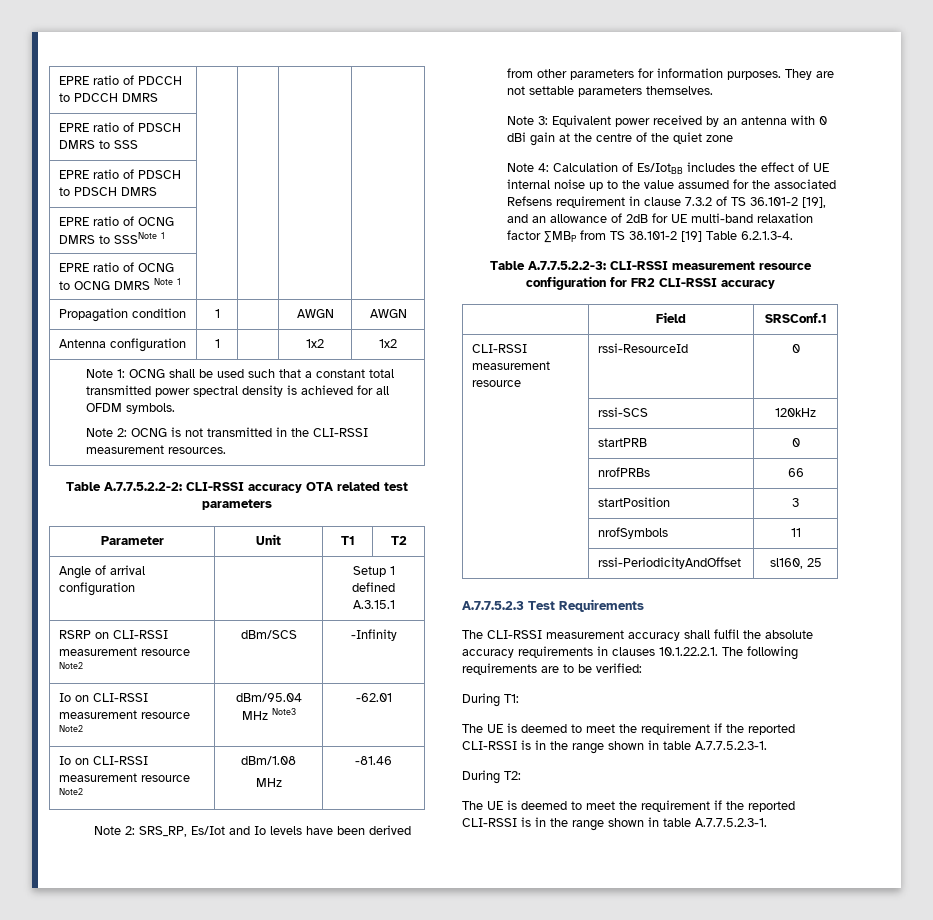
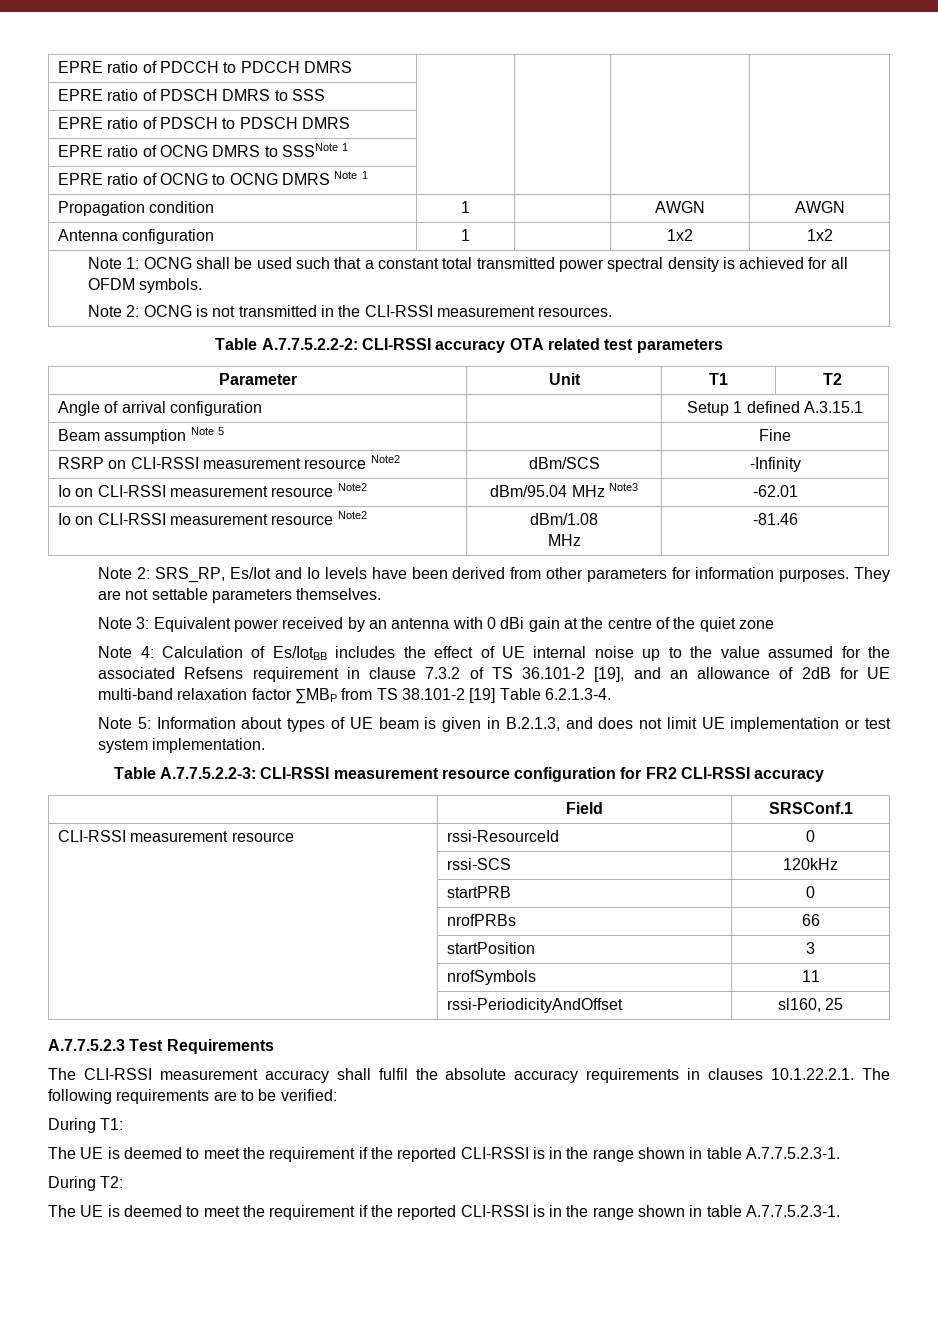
+ Beam assumption Note 5 | | Fine
+ Note 5: Information about types of UE beam is given in B.2.1.3, and does not limit UE implementation or test system implementation.

